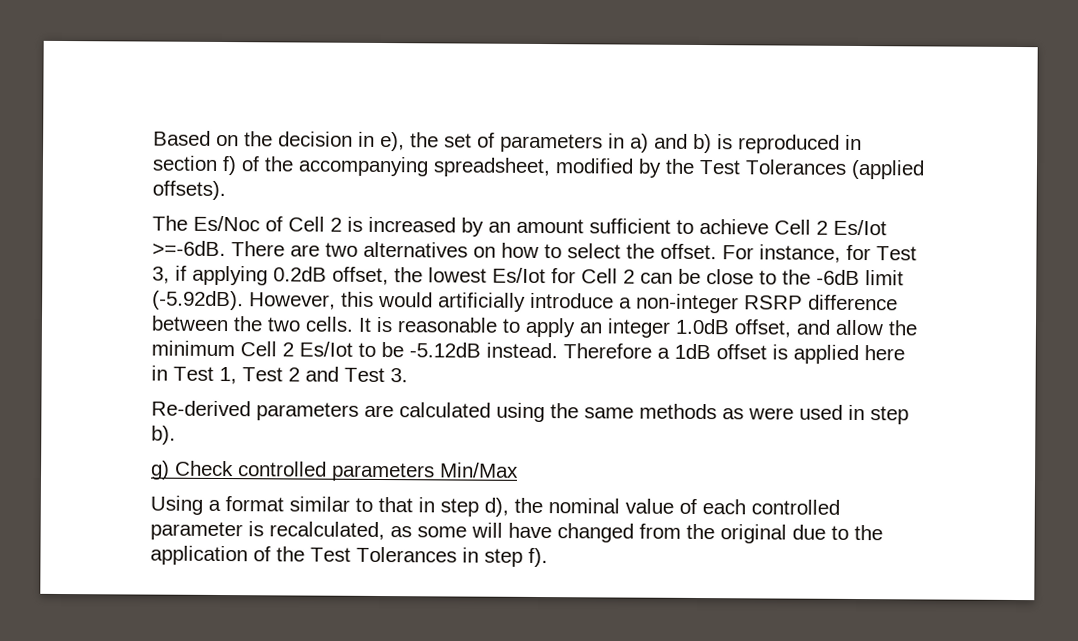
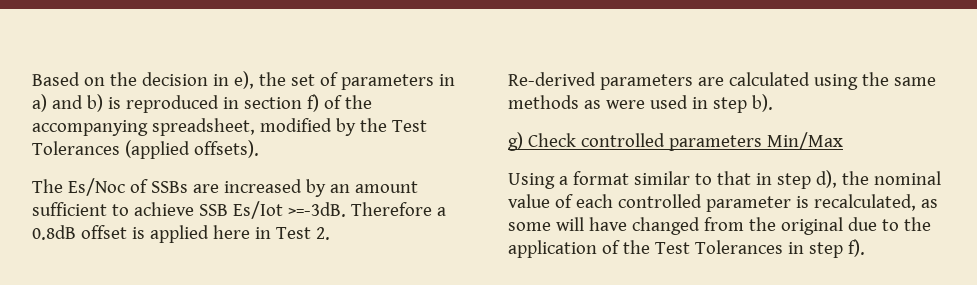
- The Es/Noc of Cell 2 is increased by an amount sufficient to achieve Cell 2 Es/Iot >=-6dB. There are two alternatives on how to select the offset. For instance, for Test 3, if applying 0.2dB offset, the lowest Es/Iot for Cell 2 can be close to the -6dB limit (-5.92dB). However, this would artificially introduce a non-integer RSRP difference between the two cells. It is reasonable to apply an integer 1.0dB offset, and allow the minimum Cell 2 Es/Iot to be -5.12dB instead.
+ The Es/Noc of SSBs are increased by an amount sufficient to achieve SSB Es/Iot >=-3dB.
- Therefore a 1dB offset is applied here in Test 1, Test 2 and Test 3.
+ Therefore a 0.8dB offset is applied here in Test 2.

